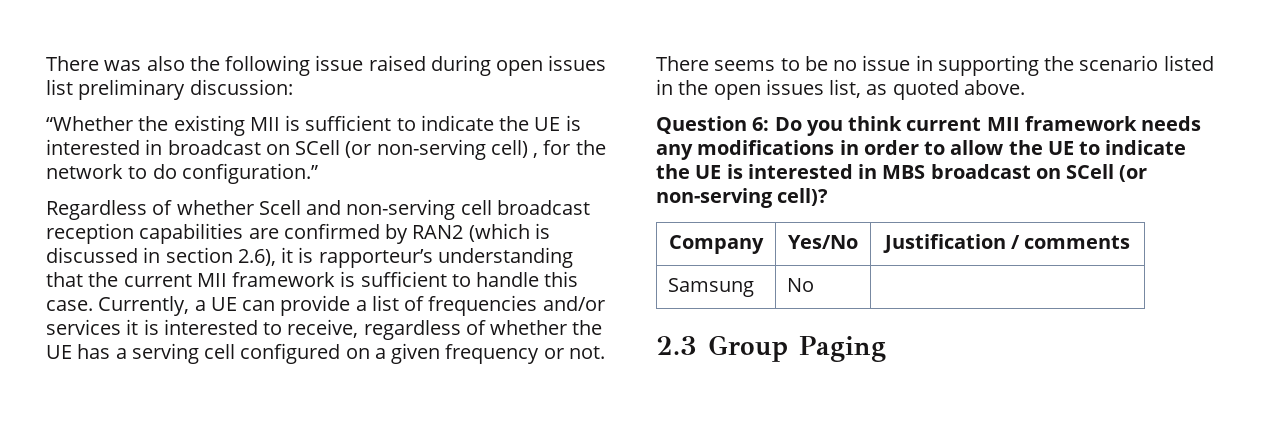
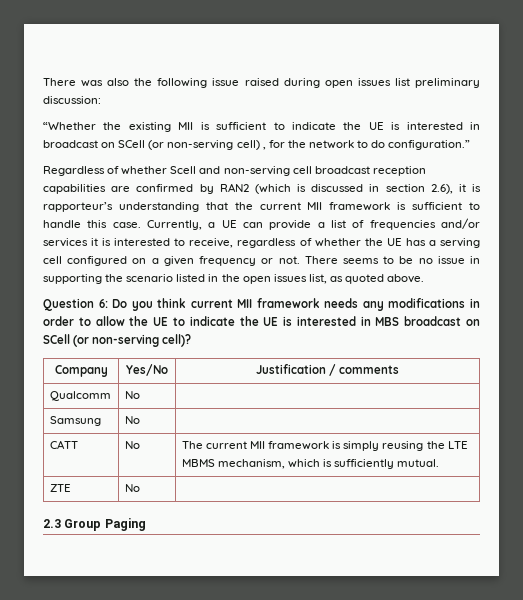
+ Qualcomm | No |
+ CATT | No | The current MII framework is simply reusing the LTE MBMS mechanism, which is sufficiently mutual.
+ ZTE | No |

